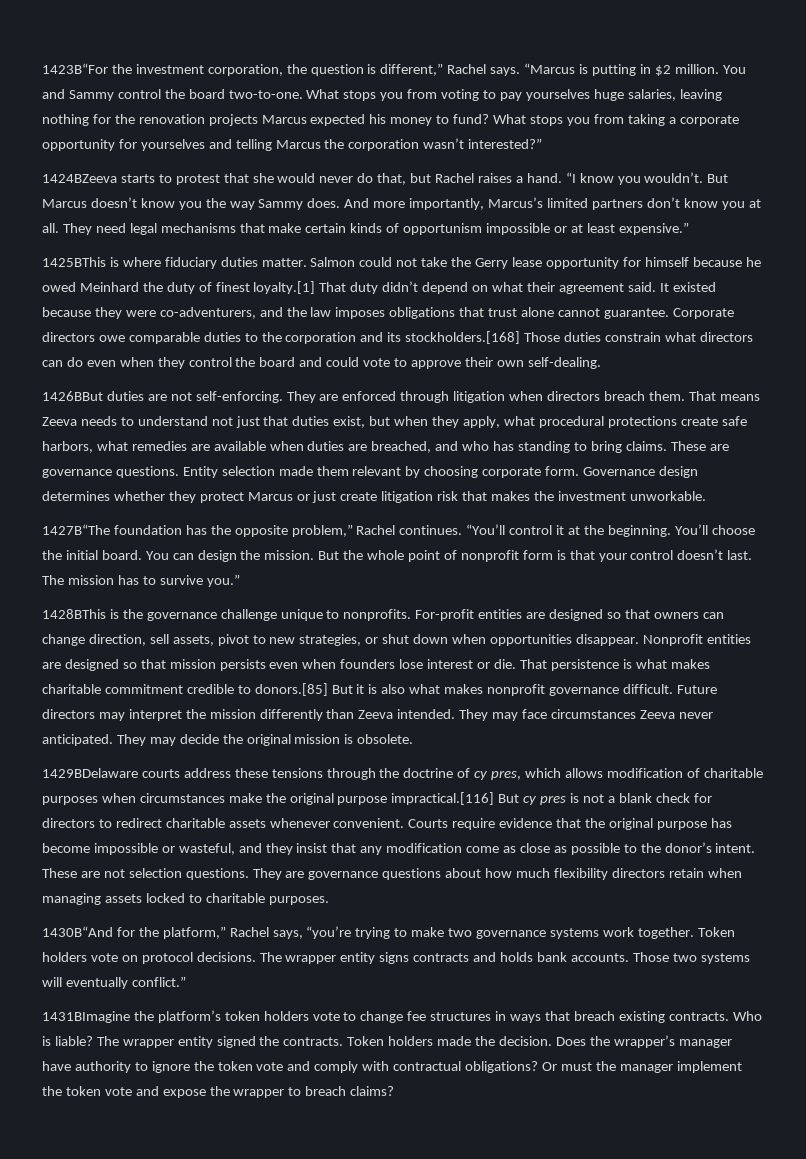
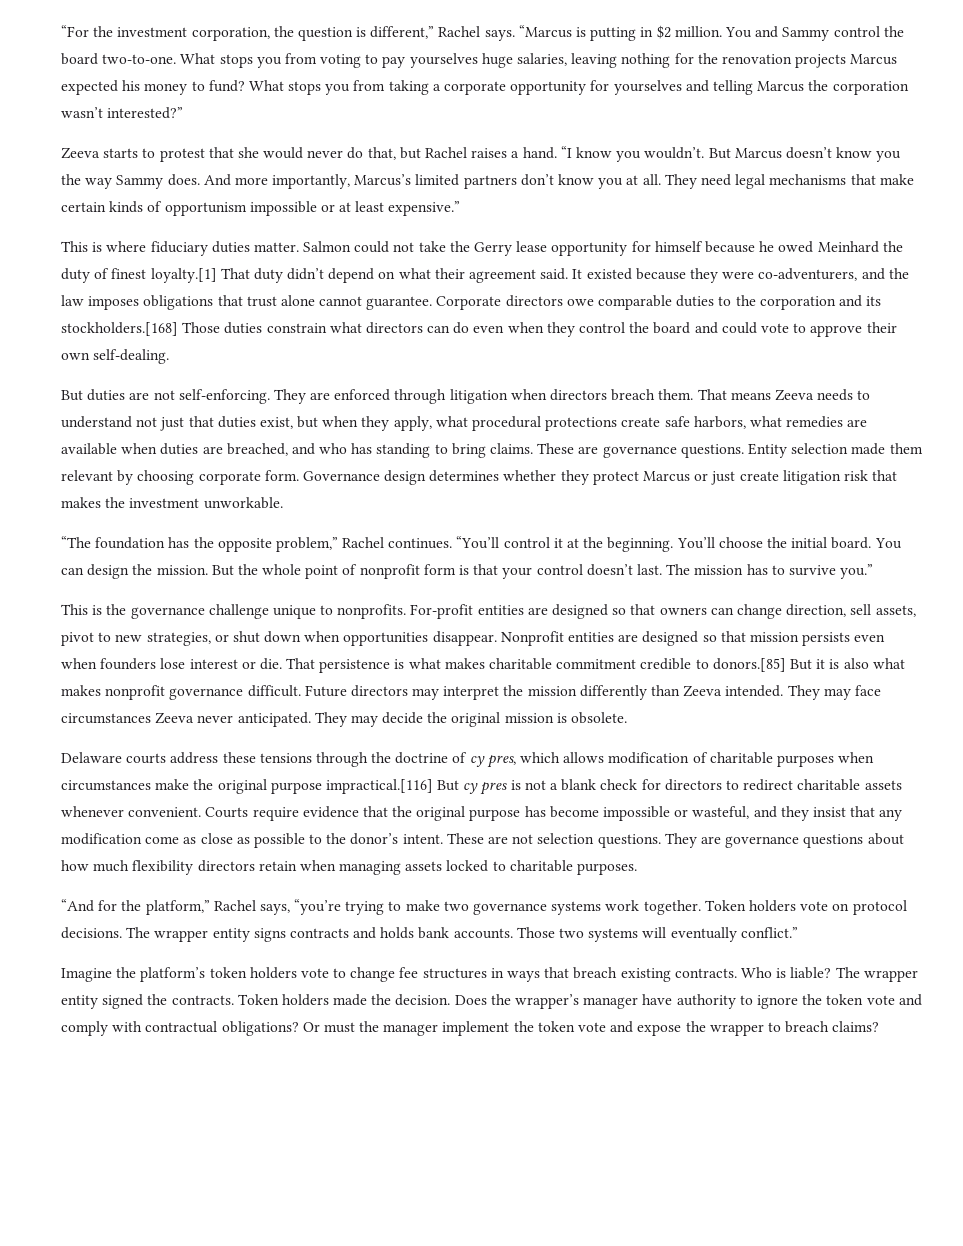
- 1423B“For the investment corporation, the question is different,” Rachel says.
+ “For the investment corporation, the question is different,” Rachel says.
- 1424BZeeva starts to protest that she would never do that, but Rachel raises a hand.
+ Zeeva starts to protest that she would never do that, but Rachel raises a hand.
- 1425BThis is where fiduciary duties matter.
+ This is where fiduciary duties matter.
- 1426BBut duties are not self-enforcing.
+ But duties are not self-enforcing.
- 1427B“The foundation has the opposite problem,” Rachel continues.
+ “The foundation has the opposite problem,” Rachel continues.
- 1428BThis is the governance challenge unique to nonprofits.
+ This is the governance challenge unique to nonprofits.
- 1429BDelaware courts address these tensions through the doctrine of cy pres, which allows modification of charitable purposes when circumstances make the original purpose impractical.[116] But cy pres is not a blank check for directors to redirect charitable assets whenever convenient.
+ Delaware courts address these tensions through the doctrine of cy pres, which allows modification of charitable purposes when circumstances make the original purpose impractical.[116] But cy pres is not a blank check for directors to redirect charitable assets whenever convenient.
- 1430B“And for the platform,” Rachel says, “you’re trying to make two governance systems work together.
+ “And for the platform,” Rachel says, “you’re trying to make two governance systems work together.
- 1431BImagine the platform’s token holders vote to change fee structures in ways that breach existing contracts.
+ Imagine the platform’s token holders vote to change fee structures in ways that breach existing contracts.

